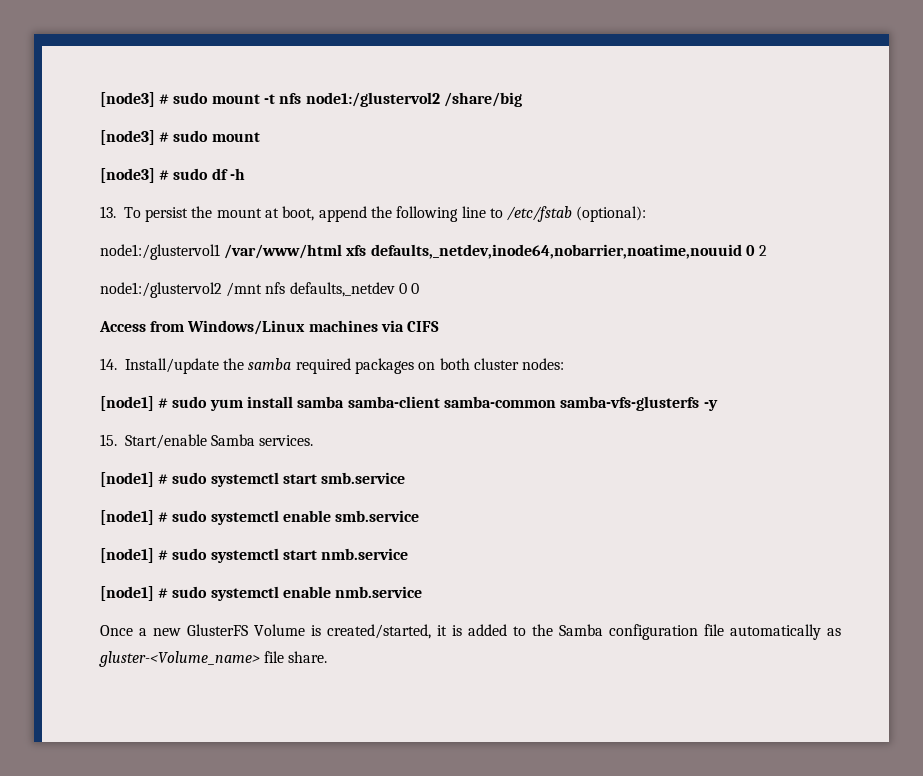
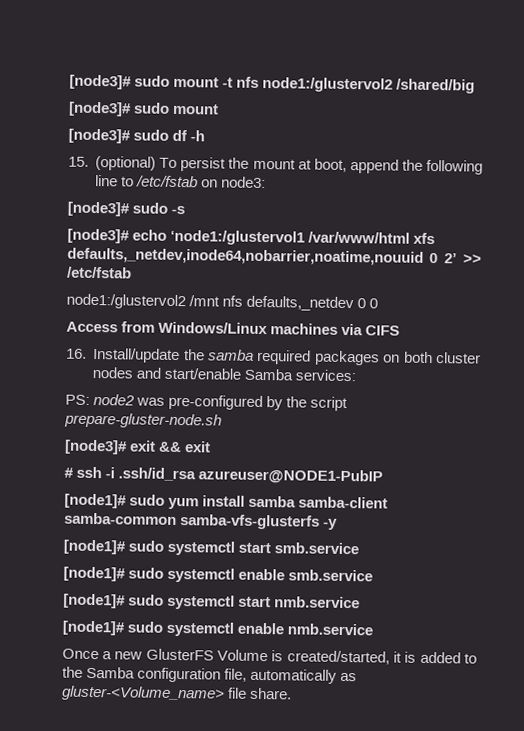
- [node3] # sudo mount -t nfs node1:/glustervol2 /share/big
- [node3] # sudo mount
+ [node3]# sudo mount -t nfs node1:/glustervol2 /shared/big
+ [node3]# sudo mount
- [node3] # sudo df -h
+ [node3]# sudo df -h
- 13. To persist the mount at boot, append the following line to /etc/fstab (optional):
- node1:/glustervol1 /var/www/html xfs defaults,_netdev,inode64,nobarrier,noatime,nouuid 0 2
+ 15. (optional) To persist the mount at boot, append the following line to /etc/fstab on node3:
+ [node3]# sudo -s
+ [node3]# echo ‘node1:/glustervol1 /var/www/html xfs defaults,_netdev,inode64,nobarrier,noatime,nouuid 0 2’ >> /etc/fstab
- 14. Install/update the samba required packages on both cluster nodes:
- [node1] # sudo yum install samba samba-client samba-common samba-vfs-glusterfs -y
+ 16. Install/update the samba required packages on both cluster nodes and start/enable Samba services:
+ PS: node2 was pre-configured by the script prepare-gluster-node.sh
+ [node3]# exit && exit
+ # ssh -i .ssh/id_rsa azureuser@NODE1-PubIP
+ [node1]# sudo yum install samba samba-client samba-common samba-vfs-glusterfs -y
- 15. Start/enable Samba services.
- [node1] # sudo systemctl start smb.service
+ [node1]# sudo systemctl start smb.service
- [node1] # sudo systemctl enable smb.service
+ [node1]# sudo systemctl enable smb.service
- [node1] # sudo systemctl start nmb.service
+ [node1]# sudo systemctl start nmb.service
- [node1] # sudo systemctl enable nmb.service
+ [node1]# sudo systemctl enable nmb.service
- Once a new GlusterFS Volume is created/started, it is added to the Samba configuration file automatically as gluster-<Volume_name> file share.
+ Once a new GlusterFS Volume is created/started, it is added to the Samba configuration file, automatically as gluster-<Volume_name> file share.

